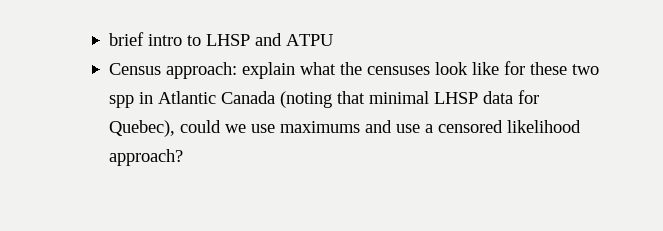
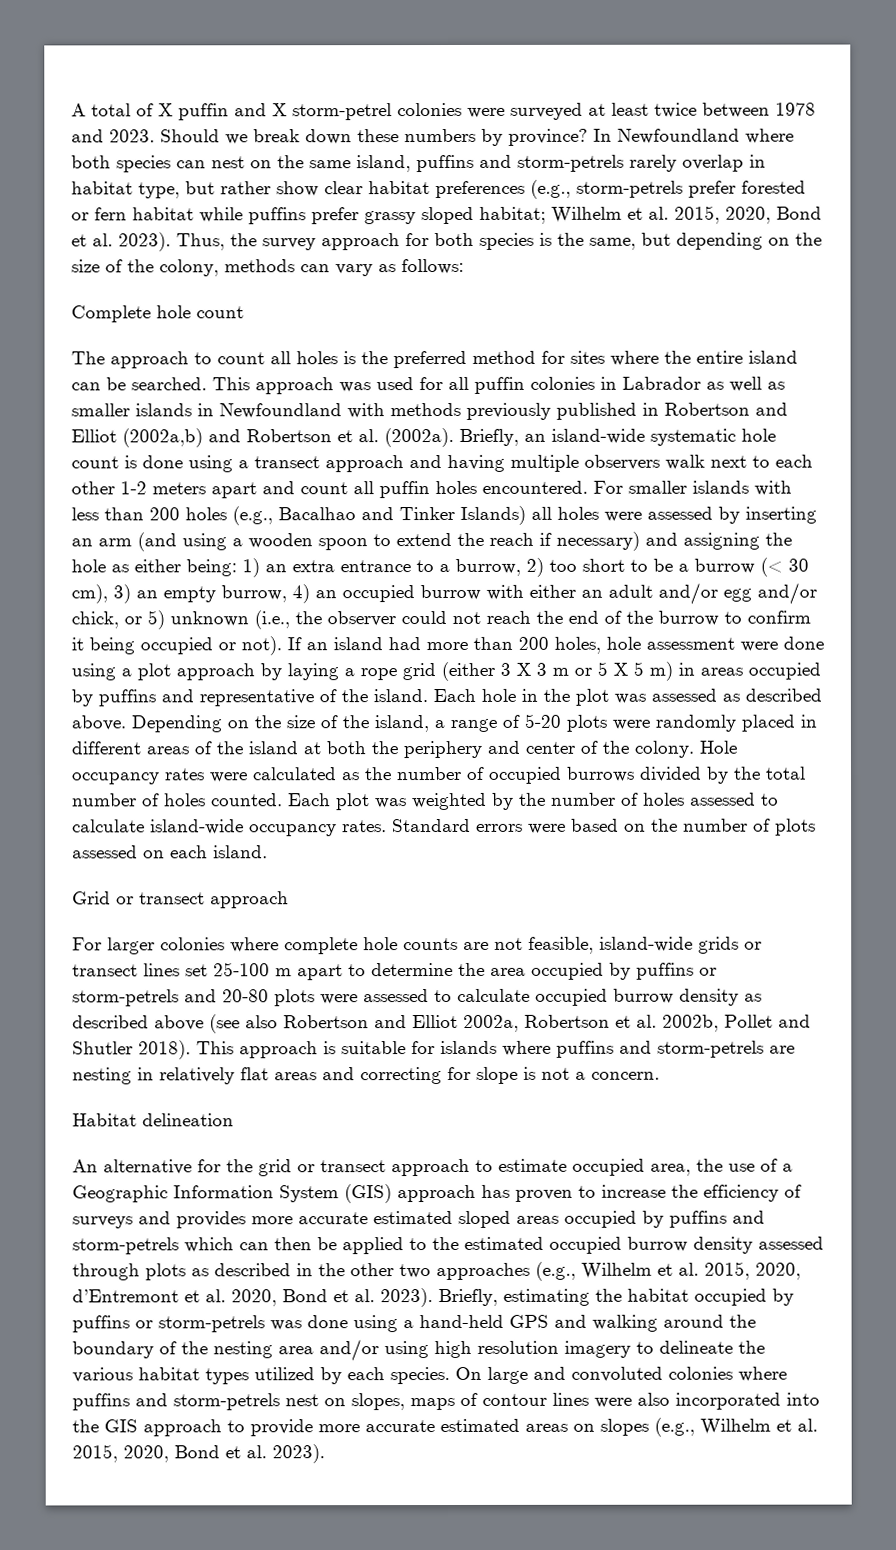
- brief intro to LHSP and ATPU
- Census approach: explain what the censuses look like for these two spp in Atlantic Canada (noting that minimal LHSP data for Quebec), could we use maximums and use a censored likelihood approach?
+ A total of X puffin and X storm-petrel colonies were surveyed at least twice between 1978 and 2023. Should we break down these numbers by province? In Newfoundland where both species can nest on the same island, puffins and storm-petrels rarely overlap in habitat type, but rather show clear habitat preferences (e.g., storm-petrels prefer forested or fern habitat while puffins prefer grassy sloped habitat; Wilhelm et al. 2015, 2020, Bond et al. 2023). Thus, the survey approach for both species is the same, but depending on the size of the colony, methods can vary as follows:
+ Complete hole count
+ The approach to count all holes is the preferred method for sites where the entire island can be searched. This approach was used for all puffin colonies in Labrador as well as smaller islands in Newfoundland with methods previously published in Robertson and Elliot (2002a,b) and Robertson et al. (2002a). Briefly, an island-wide systematic hole count is done using a transect approach and having multiple observers walk next to each other 1-2 meters apart and count all puffin holes encountered. For smaller islands with less than 200 holes (e.g., Bacalhao and Tinker Islands) all holes were assessed by inserting an arm (and using a wooden spoon to extend the reach if necessary) and assigning the hole as either being: 1) an extra entrance to a burrow, 2) too short to be a burrow (< 30 cm), 3) an empty burrow, 4) an occupied burrow with either an adult and/or egg and/or chick, or 5) unknown (i.e., the observer could not reach the end of the burrow to confirm it being occupied or not). If an island had more than 200 holes, hole assessment were done using a plot approach by laying a rope grid (either 3 X 3 m or 5 X 5 m) in areas occupied by puffins and representative of the island. Each hole in the plot was assessed as described above. Depending on the size of the island, a range of 5-20 plots were randomly placed in different areas of the island at both the periphery and center of the colony. Hole occupancy rates were calculated as the number of occupied burrows divided by the total number of holes counted. Each plot was weighted by the number of holes assessed to calculate island-wide occupancy rates. Standard errors were based on the number of plots assessed on each island.
+ Grid or transect approach
+ For larger colonies where complete hole counts are not feasible, island-wide grids or transect lines set 25-100 m apart to determine the area occupied by puffins or storm-petrels and 20-80 plots were assessed to calculate occupied burrow density as described above (see also Robertson and Elliot 2002a, Robertson et al. 2002b, Pollet and Shutler 2018). This approach is suitable for islands where puffins and storm-petrels are nesting in relatively flat areas and correcting for slope is not a concern.
+ Habitat delineation
+ An alternative for the grid or transect approach to estimate occupied area, the use of a Geographic Information System (GIS) approach has proven to increase the efficiency of surveys and provides more accurate estimated sloped areas occupied by puffins and storm-petrels which can then be applied to the estimated occupied burrow density assessed through plots as described in the other two approaches (e.g., Wilhelm et al. 2015, 2020, d’Entremont et al. 2020, Bond et al. 2023). Briefly, estimating the habitat occupied by puffins or storm-petrels was done using a hand-held GPS and walking around the boundary of the nesting area and/or using high resolution imagery to delineate the various habitat types utilized by each species. On large and convoluted colonies where puffins and storm-petrels nest on slopes, maps of contour lines were also incorporated into the GIS approach to provide more accurate estimated areas on slopes (e.g., Wilhelm et al. 2015, 2020, Bond et al. 2023).

